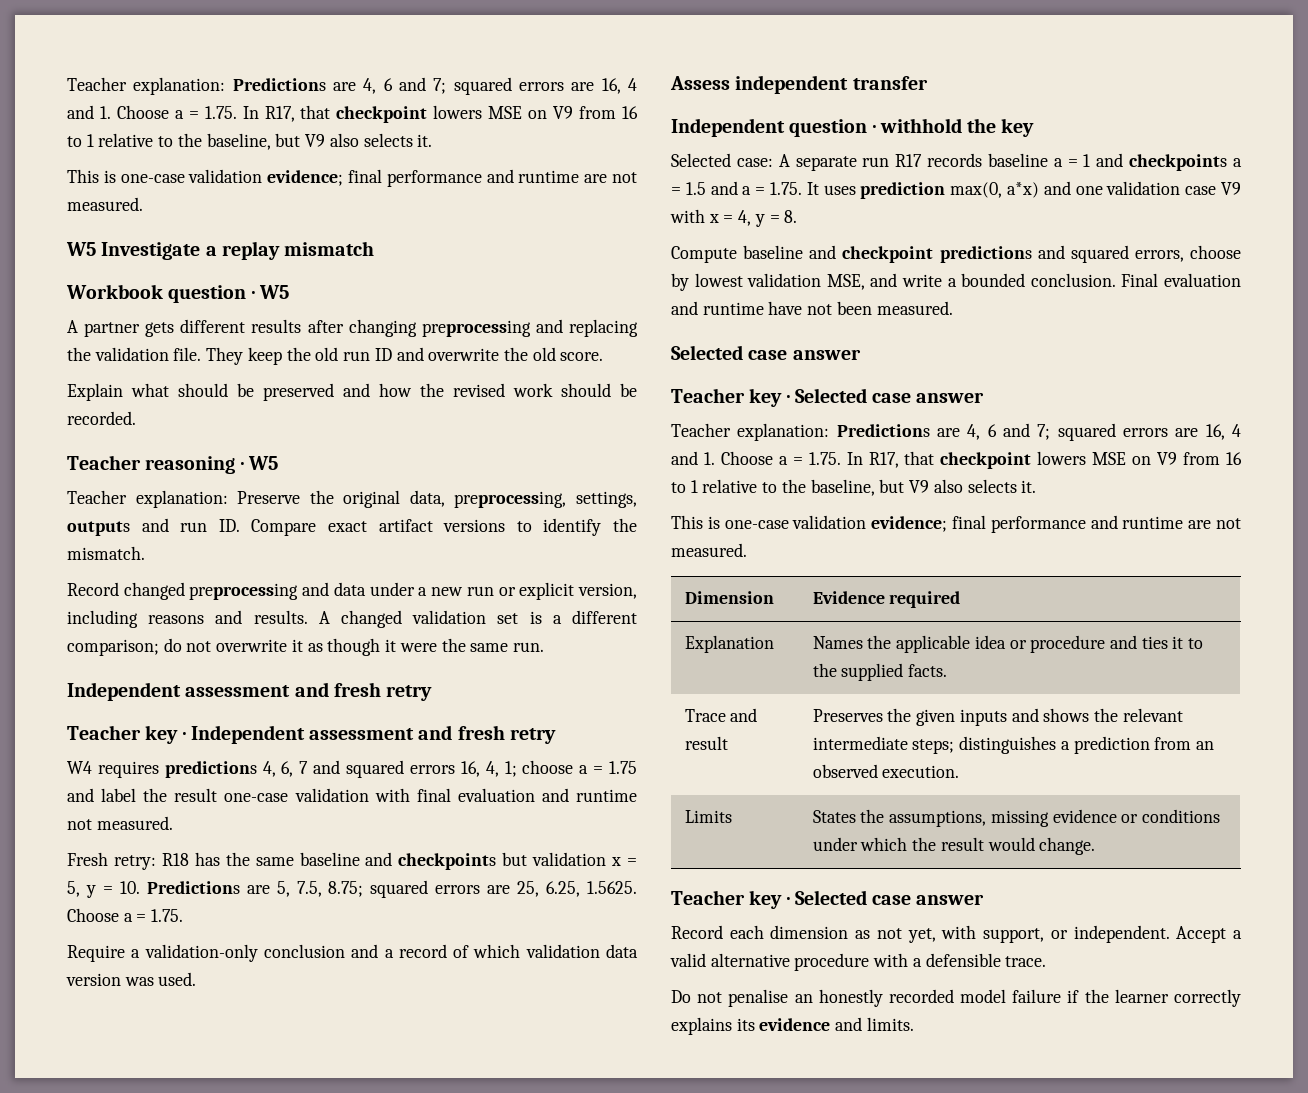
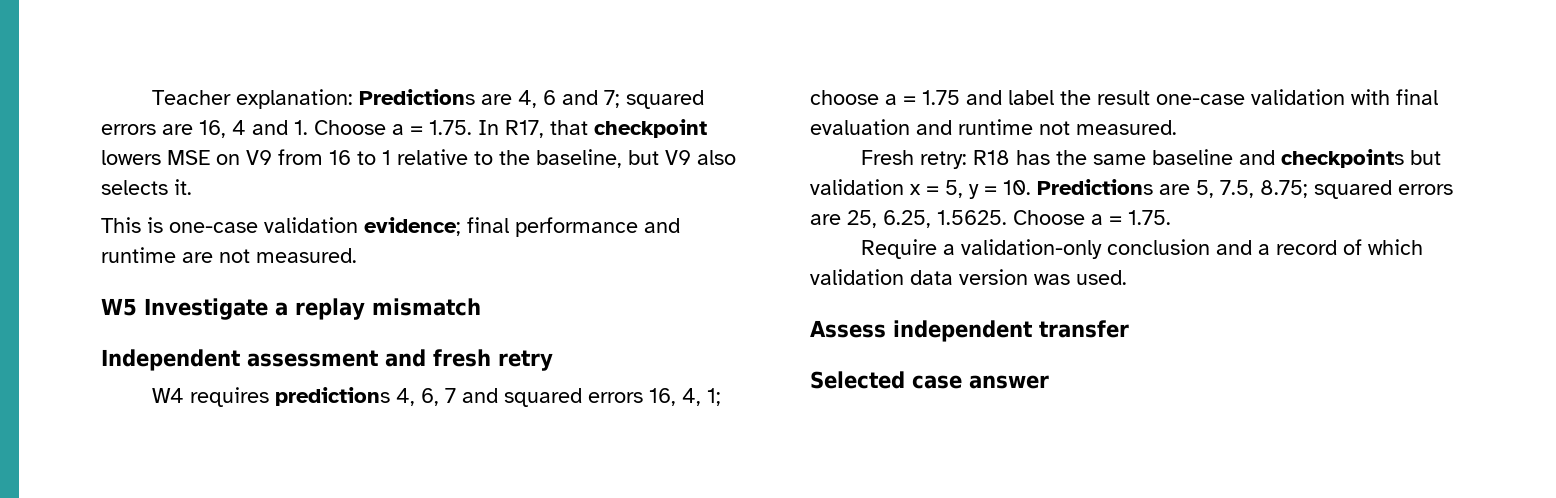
- Workbook question · W5
- A partner gets different results after changing preprocessing and replacing the validation file. They keep the old run ID and overwrite the old score.
- Explain what should be preserved and how the revised work should be recorded.
- Teacher reasoning · W5
- Teacher explanation: Preserve the original data, preprocessing, settings, outputs and run ID. Compare exact artifact versions to identify the mismatch.
- Record changed preprocessing and data under a new run or explicit version, including reasons and results. A changed validation set is a different comparison; do not overwrite it as though it were the same run.
  Independent assessment and fresh retry
- Teacher key · Independent assessment and fresh retry
- Independent question · withhold the key
- Selected case: A separate run R17 records baseline a = 1 and checkpoints a = 1.5 and a = 1.75. It uses prediction max(0, a*x) and one validation case V9 with x = 4, y = 8.
- Compute baseline and checkpoint predictions and squared errors, choose by lowest validation MSE, and write a bounded conclusion. Final evaluation and runtime have not been measured.
  Selected case answer
- Teacher key · Selected case answer
- Teacher explanation: Predictions are 4, 6 and 7; squared errors are 16, 4 and 1. Choose a = 1.75. In R17, that checkpoint lowers MSE on V9 from 16 to 1 relative to the baseline, but V9 also selects it.
- This is one-case validation evidence; final performance and runtime are not measured.
- Dimension | Evidence required
- Explanation | Names the applicable idea or procedure and ties it to the supplied facts.
- Trace and result | Preserves the given inputs and shows the relevant intermediate steps; distinguishes a prediction from an observed execution.
- Limits | States the assumptions, missing evidence or conditions under which the result would change.
- Teacher key · Selected case answer
- Record each dimension as not yet, with support, or independent. Accept a valid alternative procedure with a defensible trace.
- Do not penalise an honestly recorded model failure if the learner correctly explains its evidence and limits.

